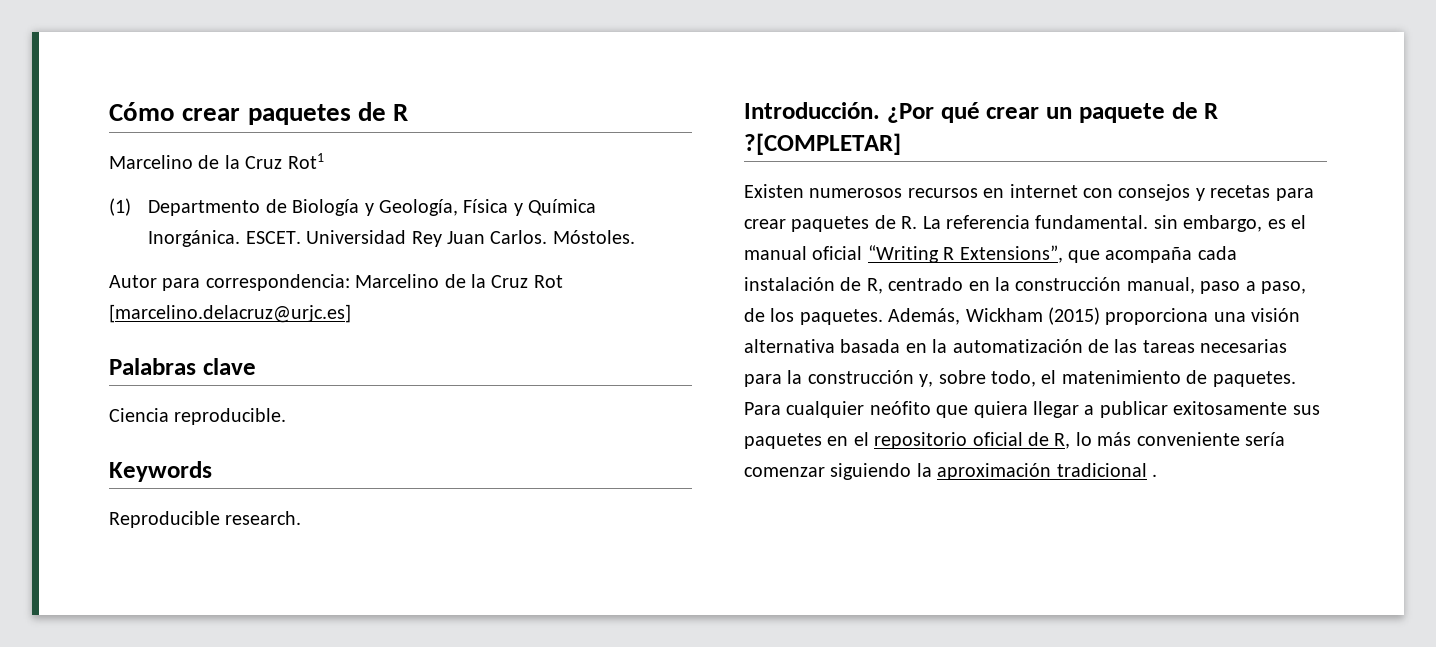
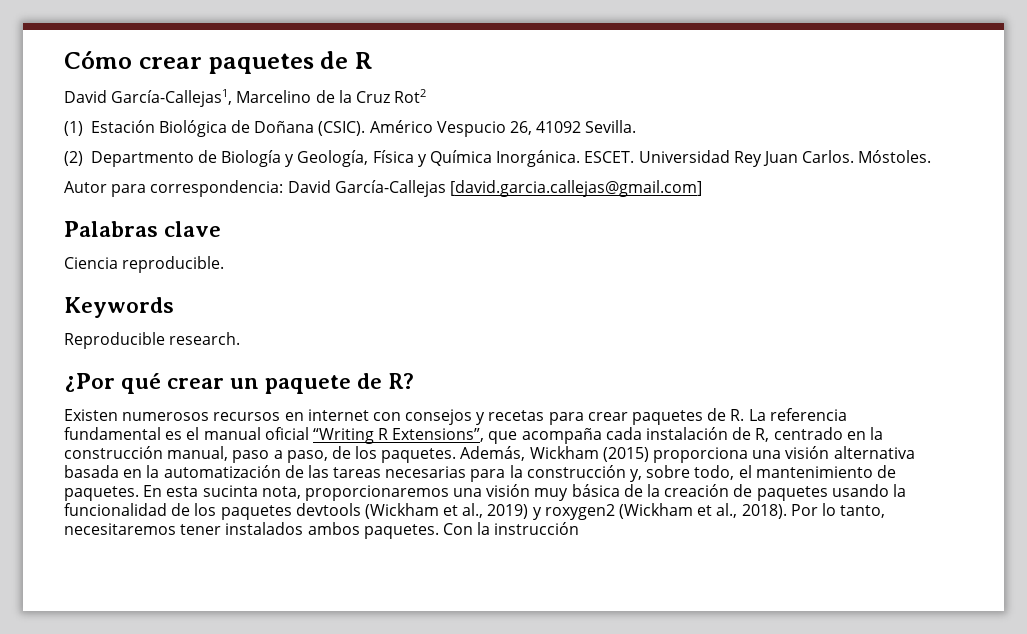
- Marcelino de la Cruz Rot1
- (1) Departmento de Biología y Geología, Física y Química Inorgánica.
+ David García-Callejas1, Marcelino de la Cruz Rot2
+ (1) Estación Biológica de Doñana (CSIC). Américo Vespucio 26, 41092 Sevilla.
+ (2) Departmento de Biología y Geología, Física y Química Inorgánica.
- Autor para correspondencia: Marcelino de la Cruz Rot [marcelino.delacruz@urjc.es]
+ Autor para correspondencia: David García-Callejas [david.garcia.callejas@gmail.com]
- Introducción. ¿Por qué crear un paquete de R ?[COMPLETAR]
+ ¿Por qué crear un paquete de R?
- Existen numerosos recursos en internet con consejos y recetas para crear paquetes de R. La referencia fundamental. sin embargo, es el manual oficial “Writing R Extensions”, que acompaña cada instalación de R, centrado en la construcción manual, paso a paso, de los paquetes.
+ Existen numerosos recursos en internet con consejos y recetas para crear paquetes de R. La referencia fundamental es el manual oficial “Writing R Extensions”, que acompaña cada instalación de R, centrado en la construcción manual, paso a paso, de los paquetes.
- Además, Wickham (2015) proporciona una visión alternativa basada en la automatización de las tareas necesarias para la construcción y, sobre todo, el matenimiento de paquetes.
+ Además, Wickham (2015) proporciona una visión alternativa basada en la automatización de las tareas necesarias para la construcción y, sobre todo, el mantenimiento de paquetes.
- Para cualquier neófito que quiera llegar a publicar exitosamente sus paquetes en el repositorio oficial de R, lo más conveniente sería comenzar siguiendo la aproximación tradicional .
+ En esta sucinta nota, proporcionaremos una visión muy básica de la creación de paquetes usando la funcionalidad de los paquetes devtools (Wickham et al., 2019) y roxygen2 (Wickham et al., 2018). Por lo tanto, necesitaremos tener instalados ambos paquetes. Con la instrucción

